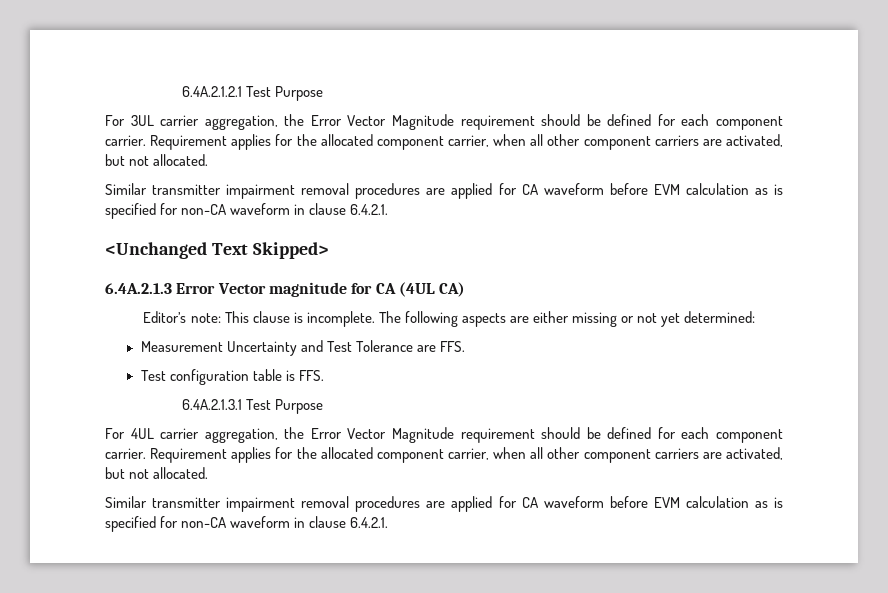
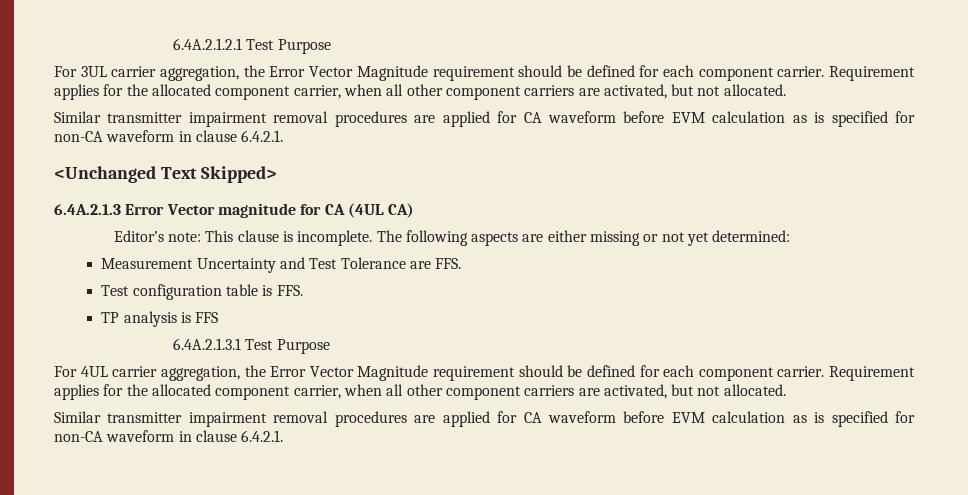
+ TP analysis is FFS

